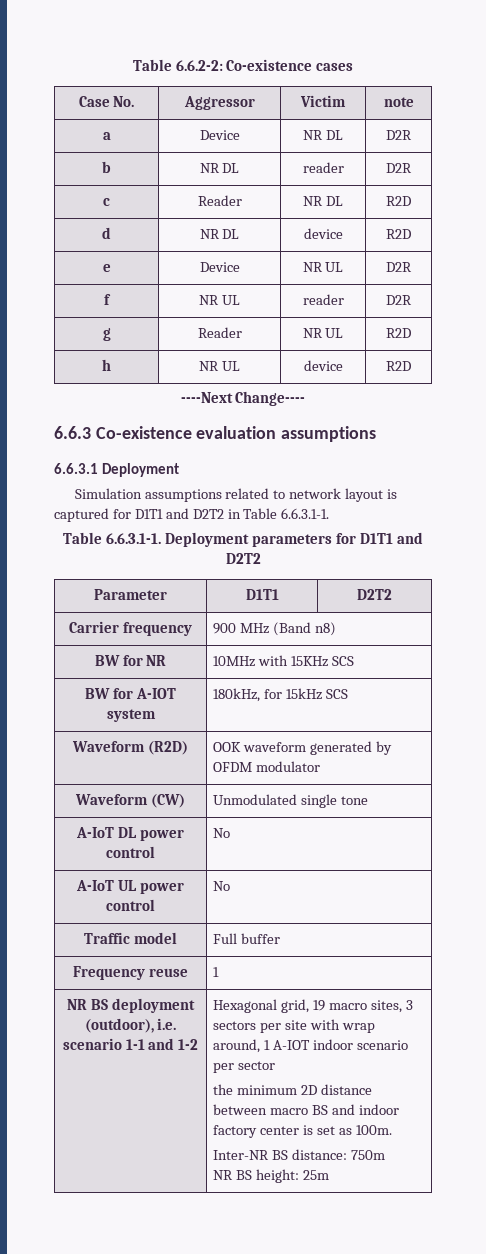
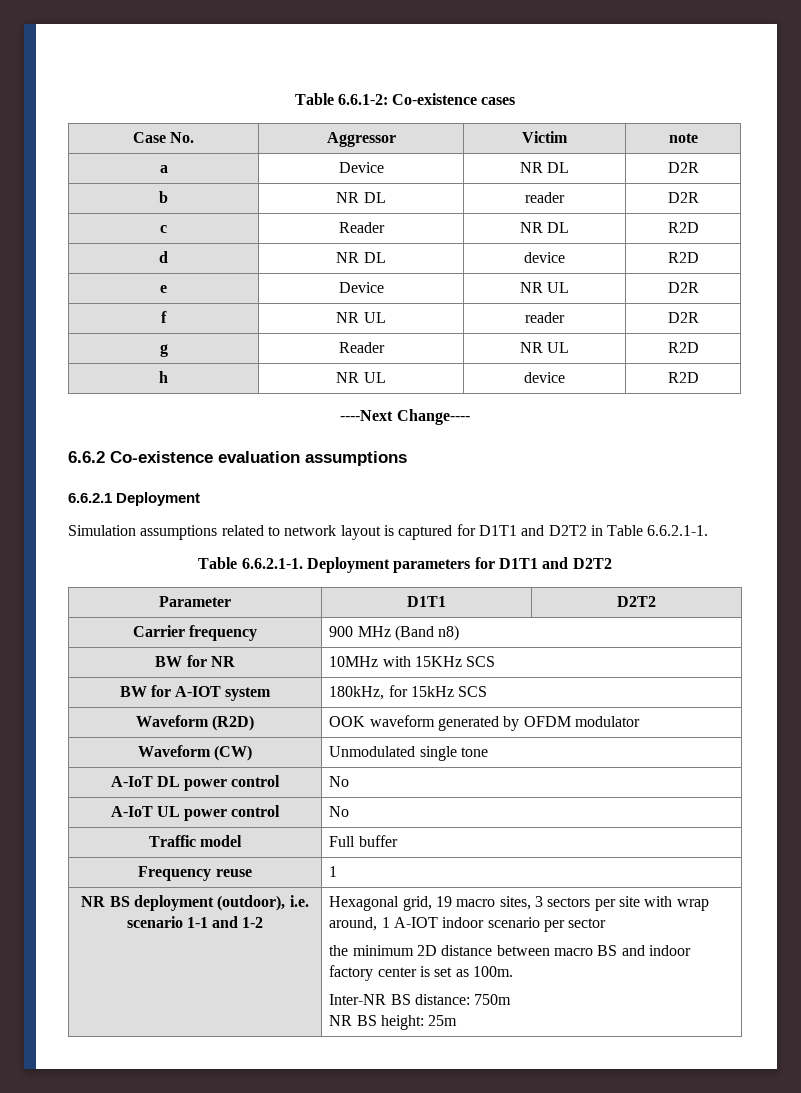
- Table 6.6.2-2: Co-existence cases
+ Table 6.6.1-2: Co-existence cases
- 6.6.3 Co-existence evaluation assumptions
+ 6.6.2 Co-existence evaluation assumptions
- 6.6.3.1 Deployment
+ 6.6.2.1 Deployment
- Simulation assumptions related to network layout is captured for D1T1 and D2T2 in Table 6.6.3.1-1.
- Table 6.6.3.1-1. Deployment parameters for D1T1 and D2T2
+ Simulation assumptions related to network layout is captured for D1T1 and D2T2 in Table 6.6.2.1-1.
+ Table 6.6.2.1-1. Deployment parameters for D1T1 and D2T2

